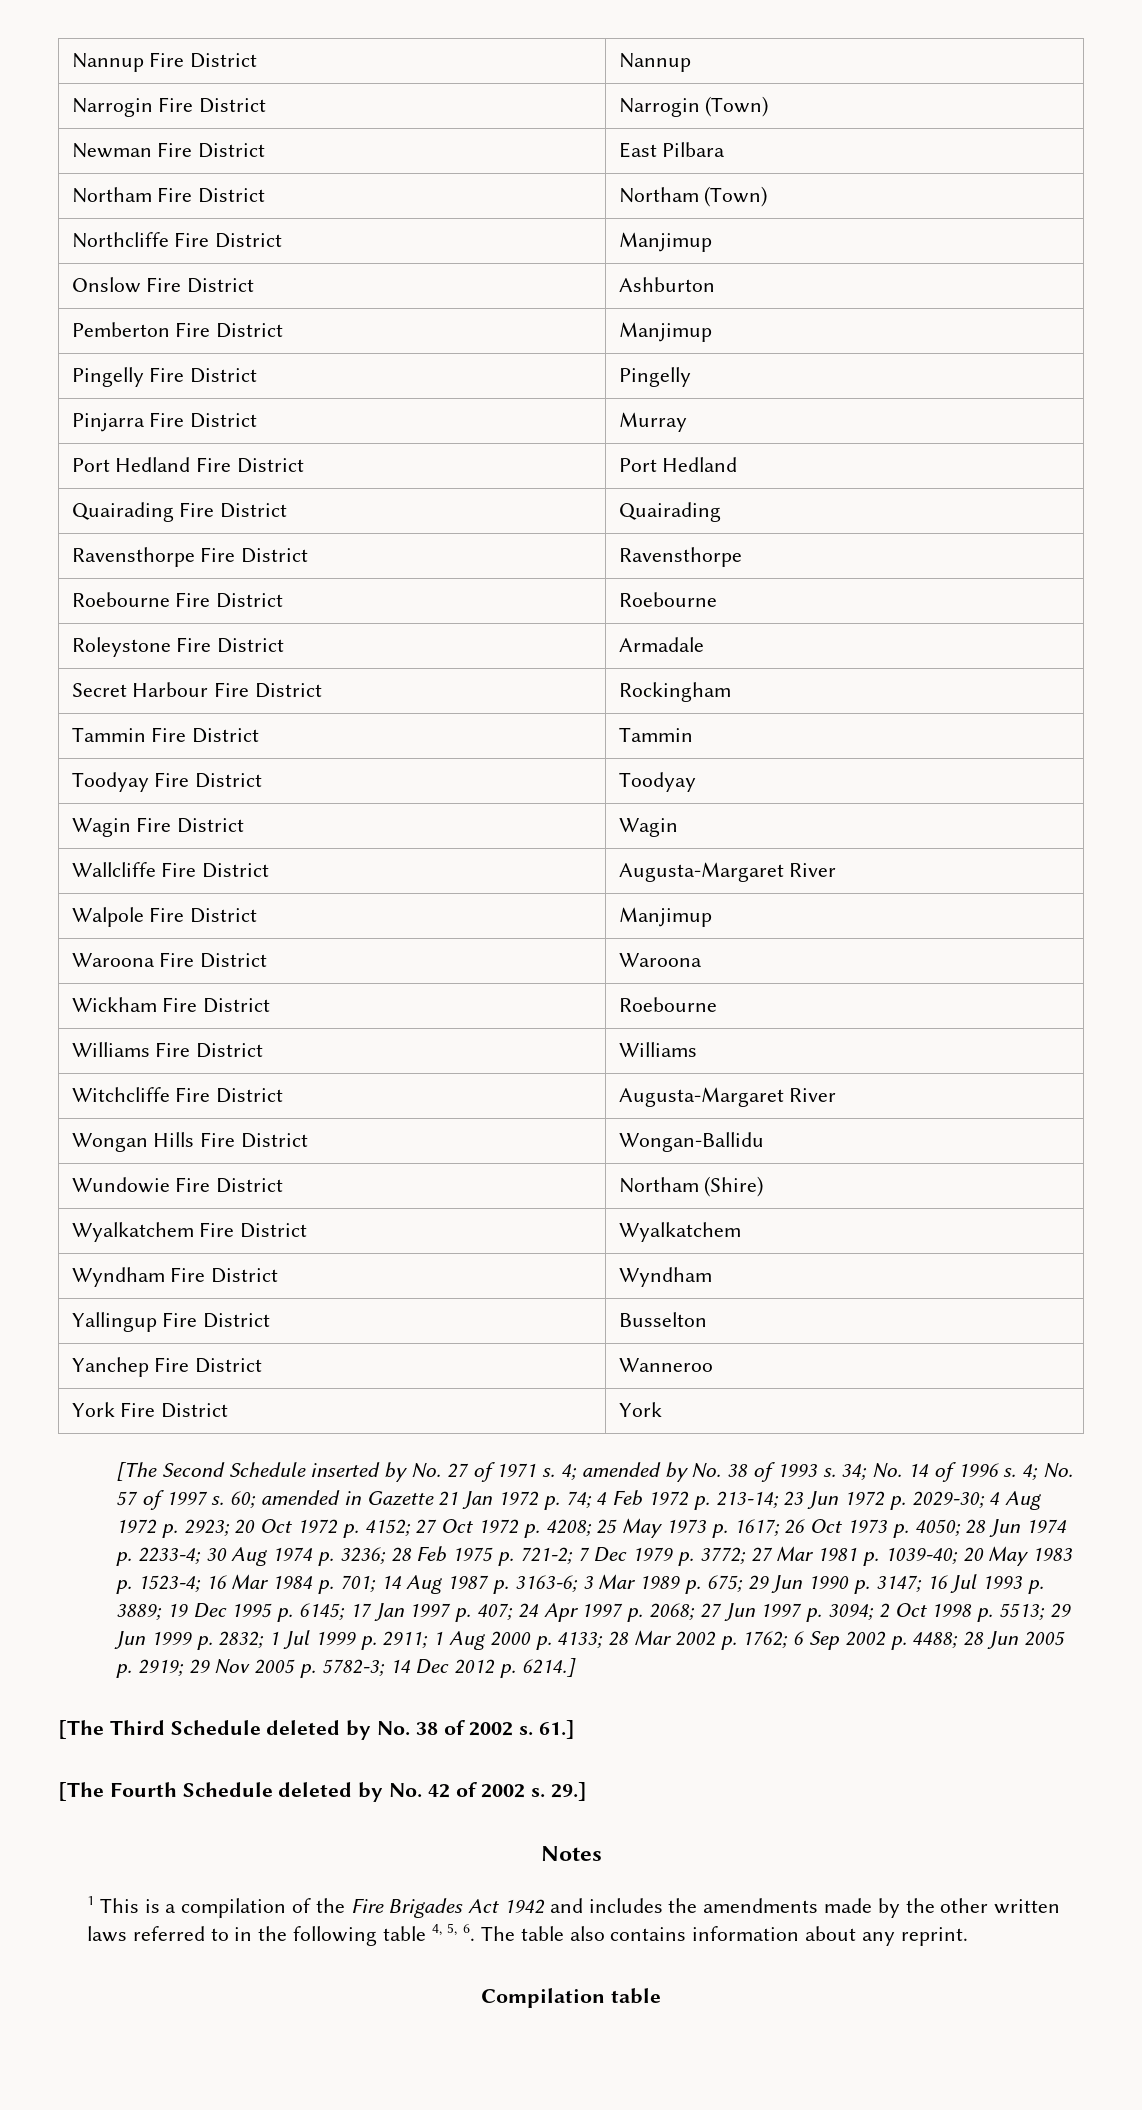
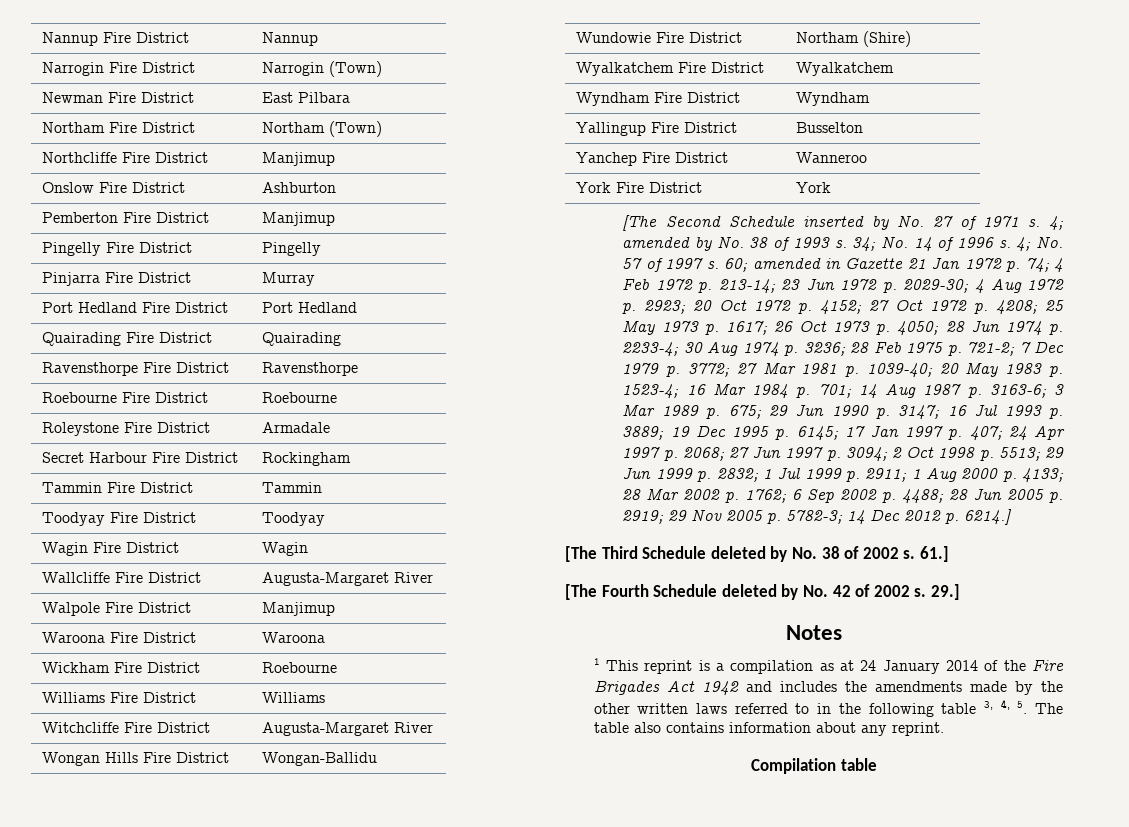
- 1 This is a compilation of the Fire Brigades Act 1942 and includes the amendments made by the other written laws referred to in the following table 4, 5, 6. The table also contains information about any reprint.
+ 1 This reprint is a compilation as at 24 January 2014 of the Fire Brigades Act 1942 and includes the amendments made by the other written laws referred to in the following table 3, 4, 5. The table also contains information about any reprint.

